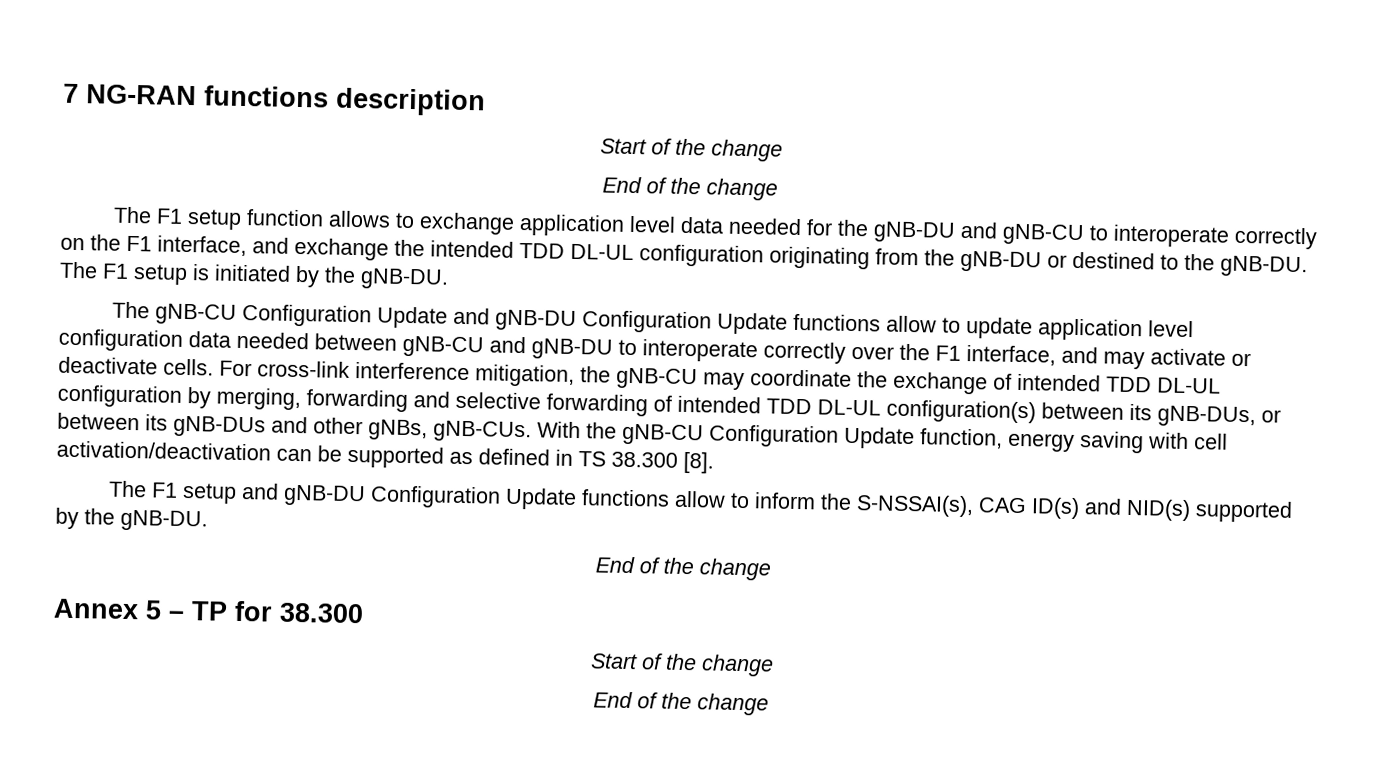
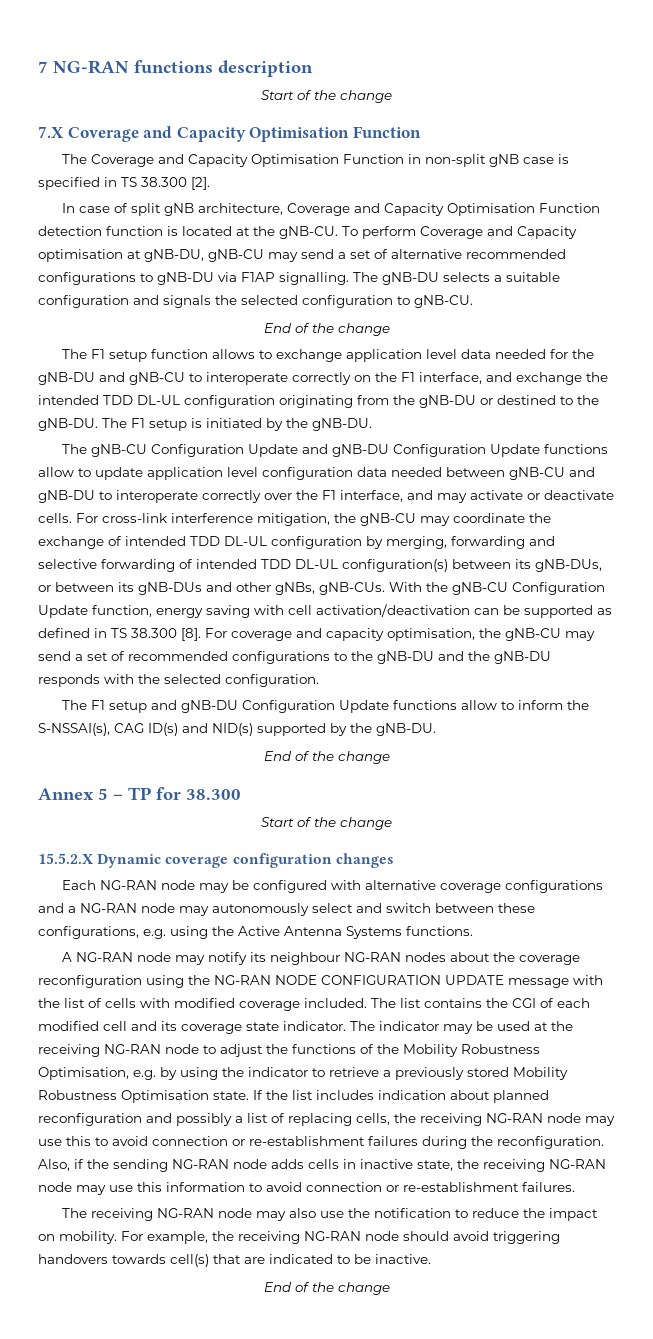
+ 7.X Coverage and Capacity Optimisation Function
+ The Coverage and Capacity Optimisation Function in non-split gNB case is specified in TS 38.300 [2].
+ In case of split gNB architecture, Coverage and Capacity Optimisation Function detection function is located at the gNB-CU. To perform Coverage and Capacity optimisation at gNB-DU, gNB-CU may send a set of alternative recommended configurations to gNB-DU via F1AP signalling. The gNB-DU selects a suitable configuration and signals the selected configuration to gNB-CU.
+ For coverage and capacity optimisation, the gNB-CU may send a set of recommended configurations to the gNB-DU and the gNB-DU responds with the selected configuration.
+ 15.5.2.X Dynamic coverage configuration changes
+ Each NG-RAN node may be configured with alternative coverage configurations and a NG-RAN node may autonomously select and switch between these configurations, e.g. using the Active Antenna Systems functions.
+ A NG-RAN node may notify its neighbour NG-RAN nodes about the coverage reconfiguration using the NG-RAN NODE CONFIGURATION UPDATE message with the list of cells with modified coverage included. The list contains the CGI of each modified cell and its coverage state indicator. The indicator may be used at the receiving NG-RAN node to adjust the functions of the Mobility Robustness Optimisation, e.g. by using the indicator to retrieve a previously stored Mobility Robustness Optimisation state. If the list includes indication about planned reconfiguration and possibly a list of replacing cells, the receiving NG-RAN node may use this to avoid connection or re-establishment failures during the reconfiguration. Also, if the sending NG-RAN node adds cells in inactive state, the receiving NG-RAN node may use this information to avoid connection or re-establishment failures.
+ The receiving NG-RAN node may also use the notification to reduce the impact on mobility. For example, the receiving NG-RAN node should avoid triggering handovers towards cell(s) that are indicated to be inactive.

